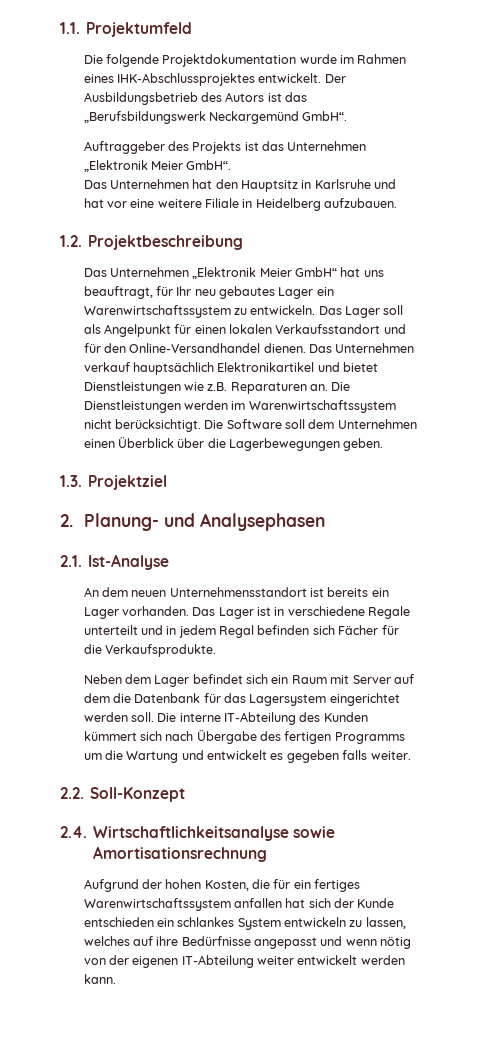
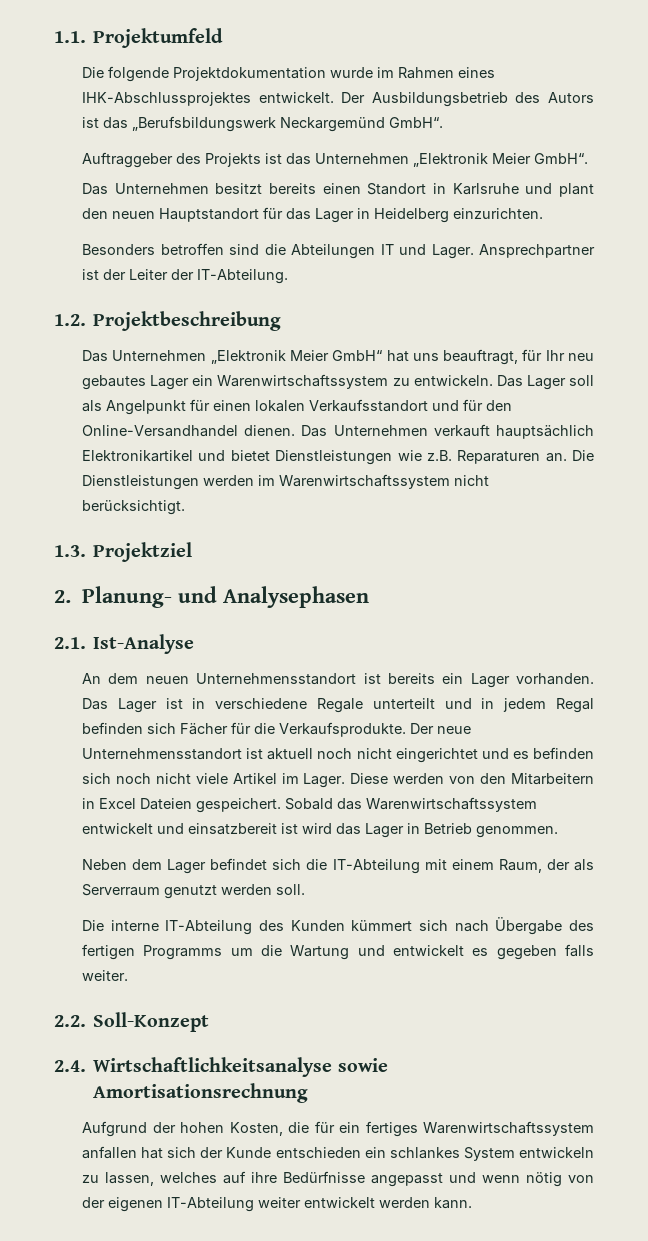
- Das Unternehmen hat den Hauptsitz in Karlsruhe und hat vor eine weitere Filiale in Heidelberg aufzubauen.
+ Das Unternehmen besitzt bereits einen Standort in Karlsruhe und plant den neuen Hauptstandort für das Lager in Heidelberg einzurichten.
+ Besonders betroffen sind die Abteilungen IT und Lager. Ansprechpartner ist der Leiter der IT-Abteilung.
- Das Unternehmen verkauf hauptsächlich Elektronikartikel und bietet Dienstleistungen wie z.B. Reparaturen an.
+ Das Unternehmen verkauft hauptsächlich Elektronikartikel und bietet Dienstleistungen wie z.B. Reparaturen an.
- Die Software soll dem Unternehmen einen Überblick über die Lagerbewegungen geben.
+ Der neue Unternehmensstandort ist aktuell noch nicht eingerichtet und es befinden sich noch nicht viele Artikel im Lager. Diese werden von den Mitarbeitern in Excel Dateien gespeichert. Sobald das Warenwirtschaftssystem entwickelt und einsatzbereit ist wird das Lager in Betrieb genommen.
- Neben dem Lager befindet sich ein Raum mit Server auf dem die Datenbank für das Lagersystem eingerichtet werden soll. Die interne IT-Abteilung des Kunden kümmert sich nach Übergabe des fertigen Programms um die Wartung und entwickelt es gegeben falls weiter.
+ Neben dem Lager befindet sich die IT-Abteilung mit einem Raum, der als Serverraum genutzt werden soll.
+ Die interne IT-Abteilung des Kunden kümmert sich nach Übergabe des fertigen Programms um die Wartung und entwickelt es gegeben falls weiter.

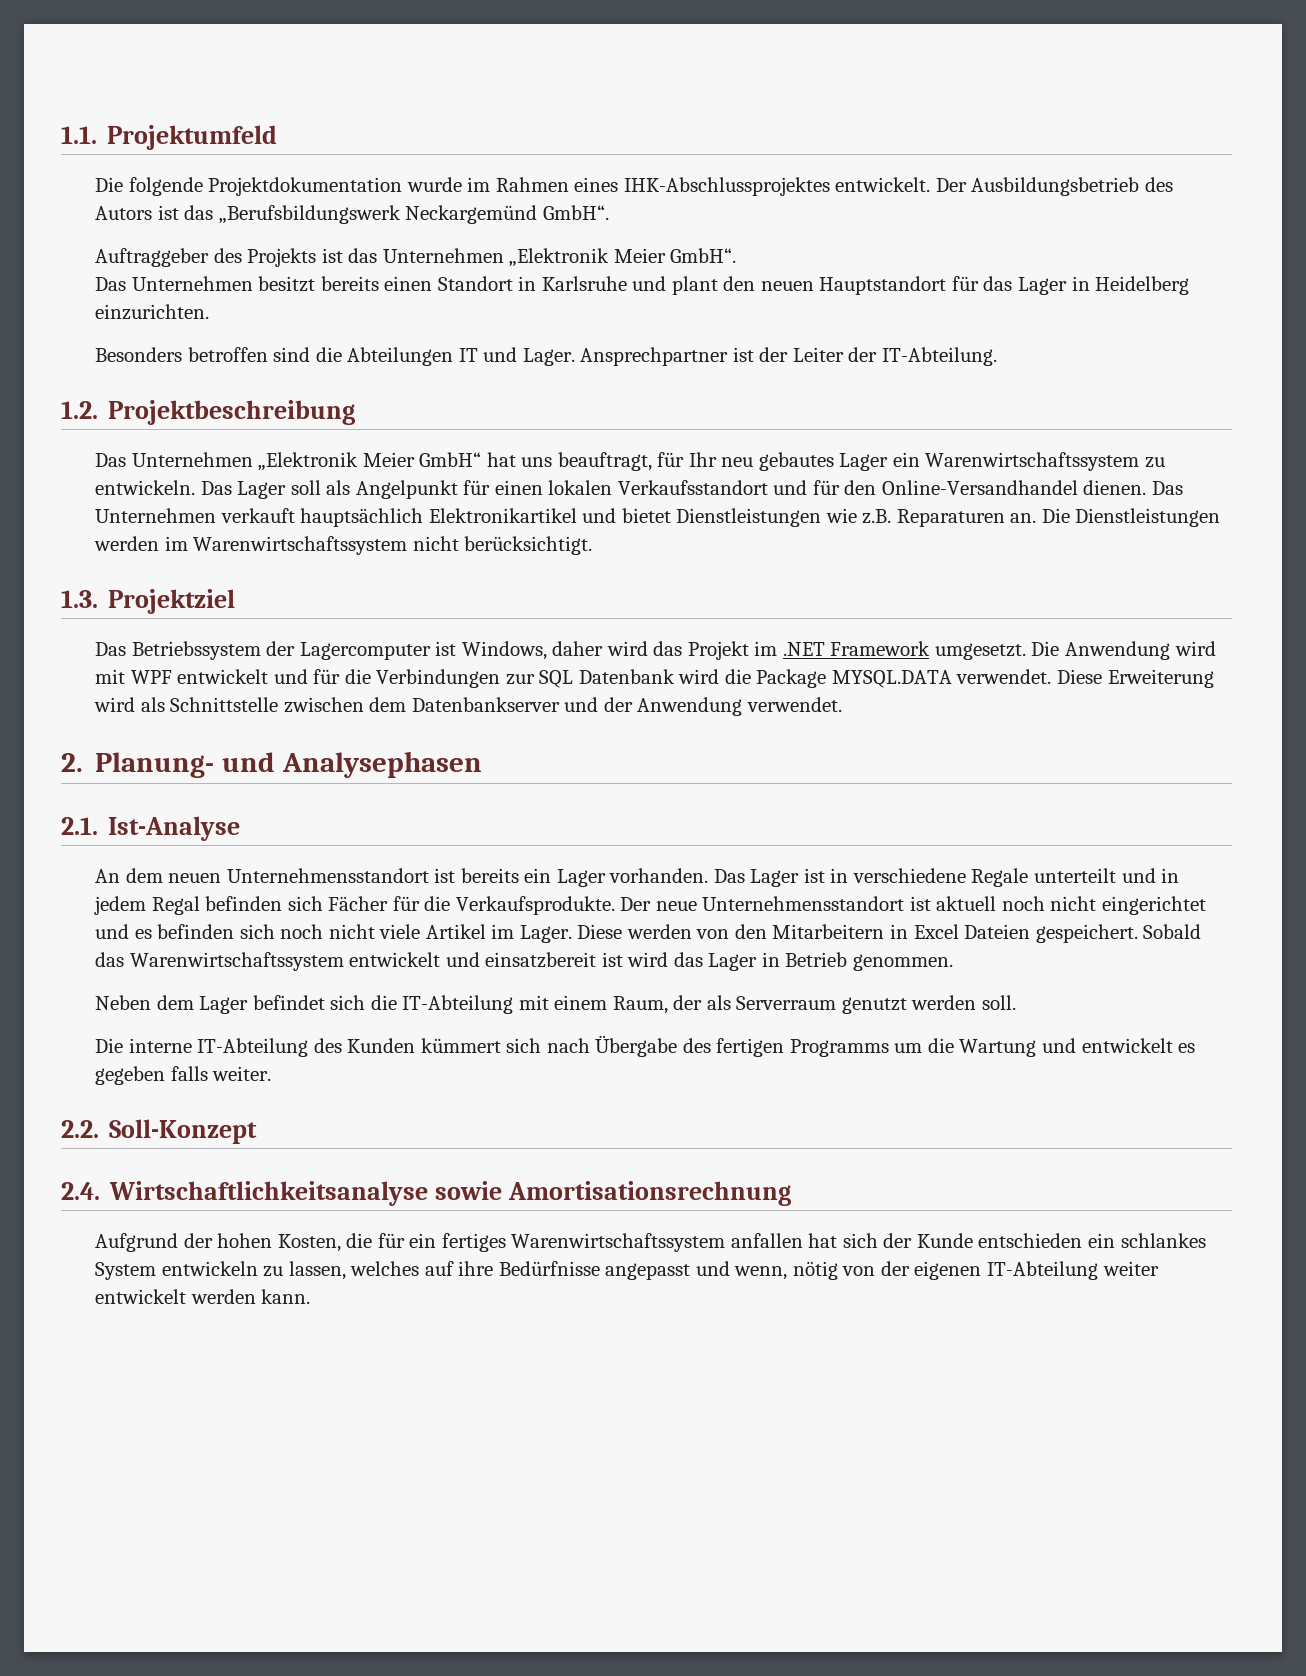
+ Das Betriebssystem der Lagercomputer ist Windows, daher wird das Projekt im .NET Framework umgesetzt. Die Anwendung wird mit WPF entwickelt und für die Verbindungen zur SQL Datenbank wird die Package MYSQL.DATA verwendet. Diese Erweiterung wird als Schnittstelle zwischen dem Datenbankserver und der Anwendung verwendet.
- Aufgrund der hohen Kosten, die für ein fertiges Warenwirtschaftssystem anfallen hat sich der Kunde entschieden ein schlankes System entwickeln zu lassen, welches auf ihre Bedürfnisse angepasst und wenn nötig von der eigenen IT-Abteilung weiter entwickelt werden kann.
+ Aufgrund der hohen Kosten, die für ein fertiges Warenwirtschaftssystem anfallen hat sich der Kunde entschieden ein schlankes System entwickeln zu lassen, welches auf ihre Bedürfnisse angepasst und wenn, nötig von der eigenen IT-Abteilung weiter entwickelt werden kann.

